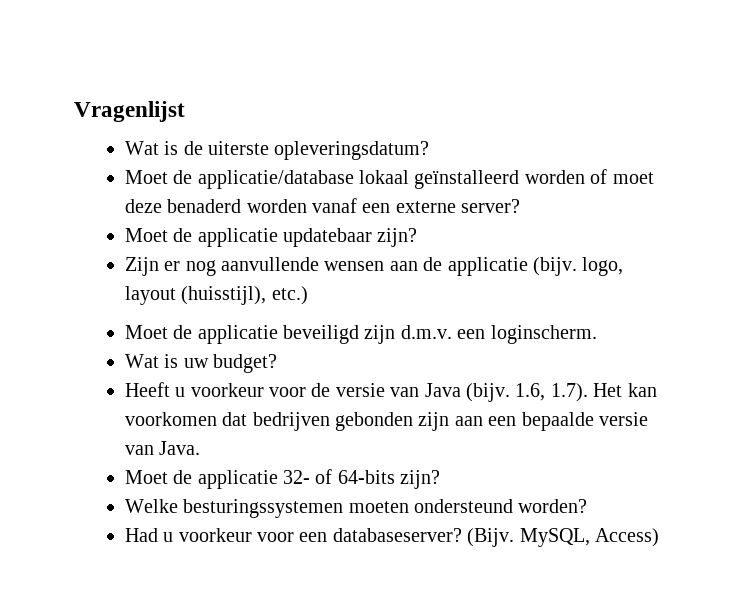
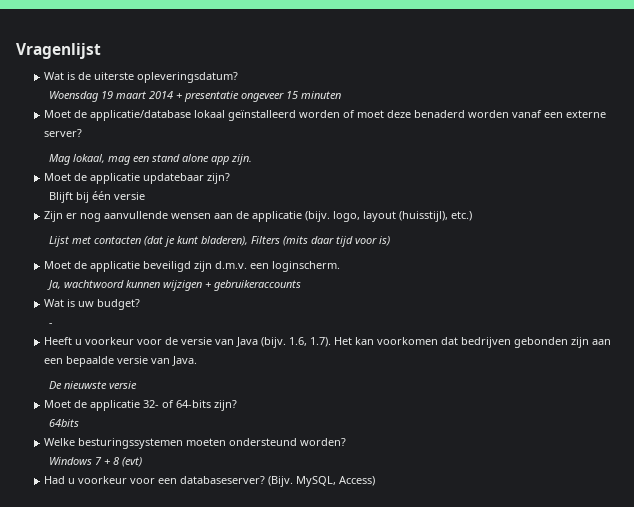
+ Woensdag 19 maart 2014 + presentatie ongeveer 15 minuten
+ Mag lokaal, mag een stand alone app zijn.
+ Blijft bij één versie
+ Lijst met contacten (dat je kunt bladeren), Filters (mits daar tijd voor is)
+ Ja, wachtwoord kunnen wijzigen + gebruikeraccounts
+ -
+ De nieuwste versie
+ 64bits
+ Windows 7 + 8 (evt)

